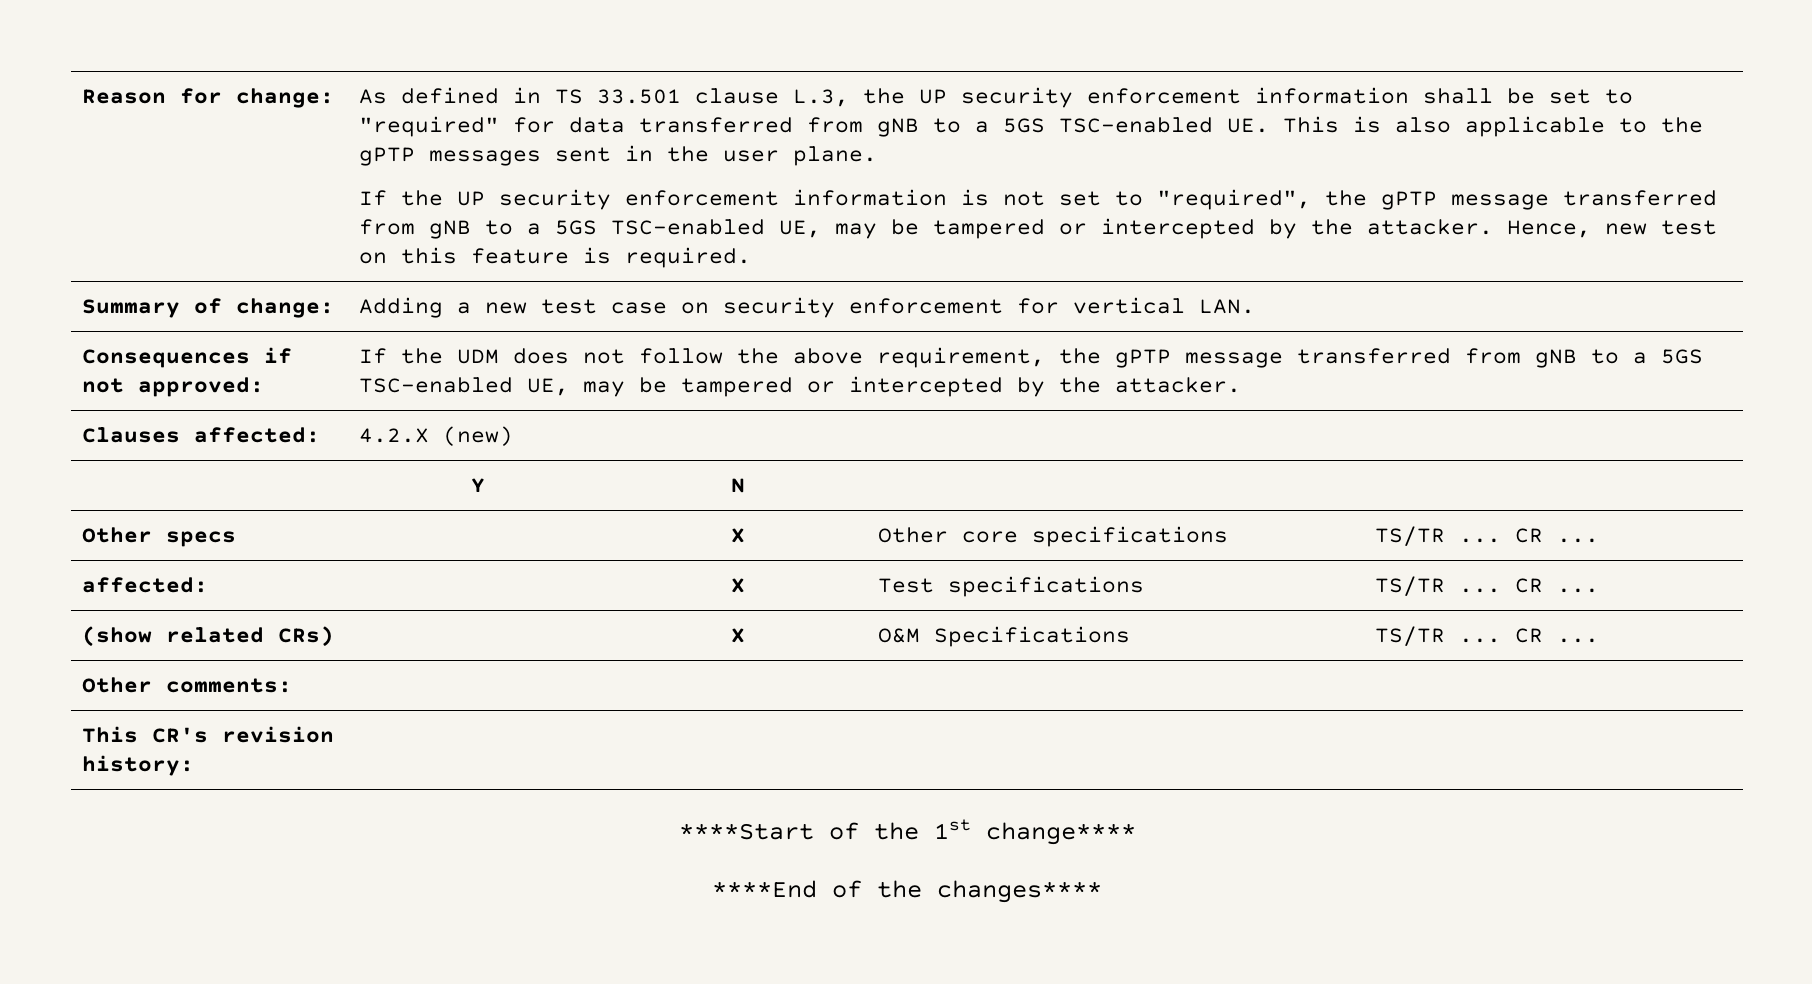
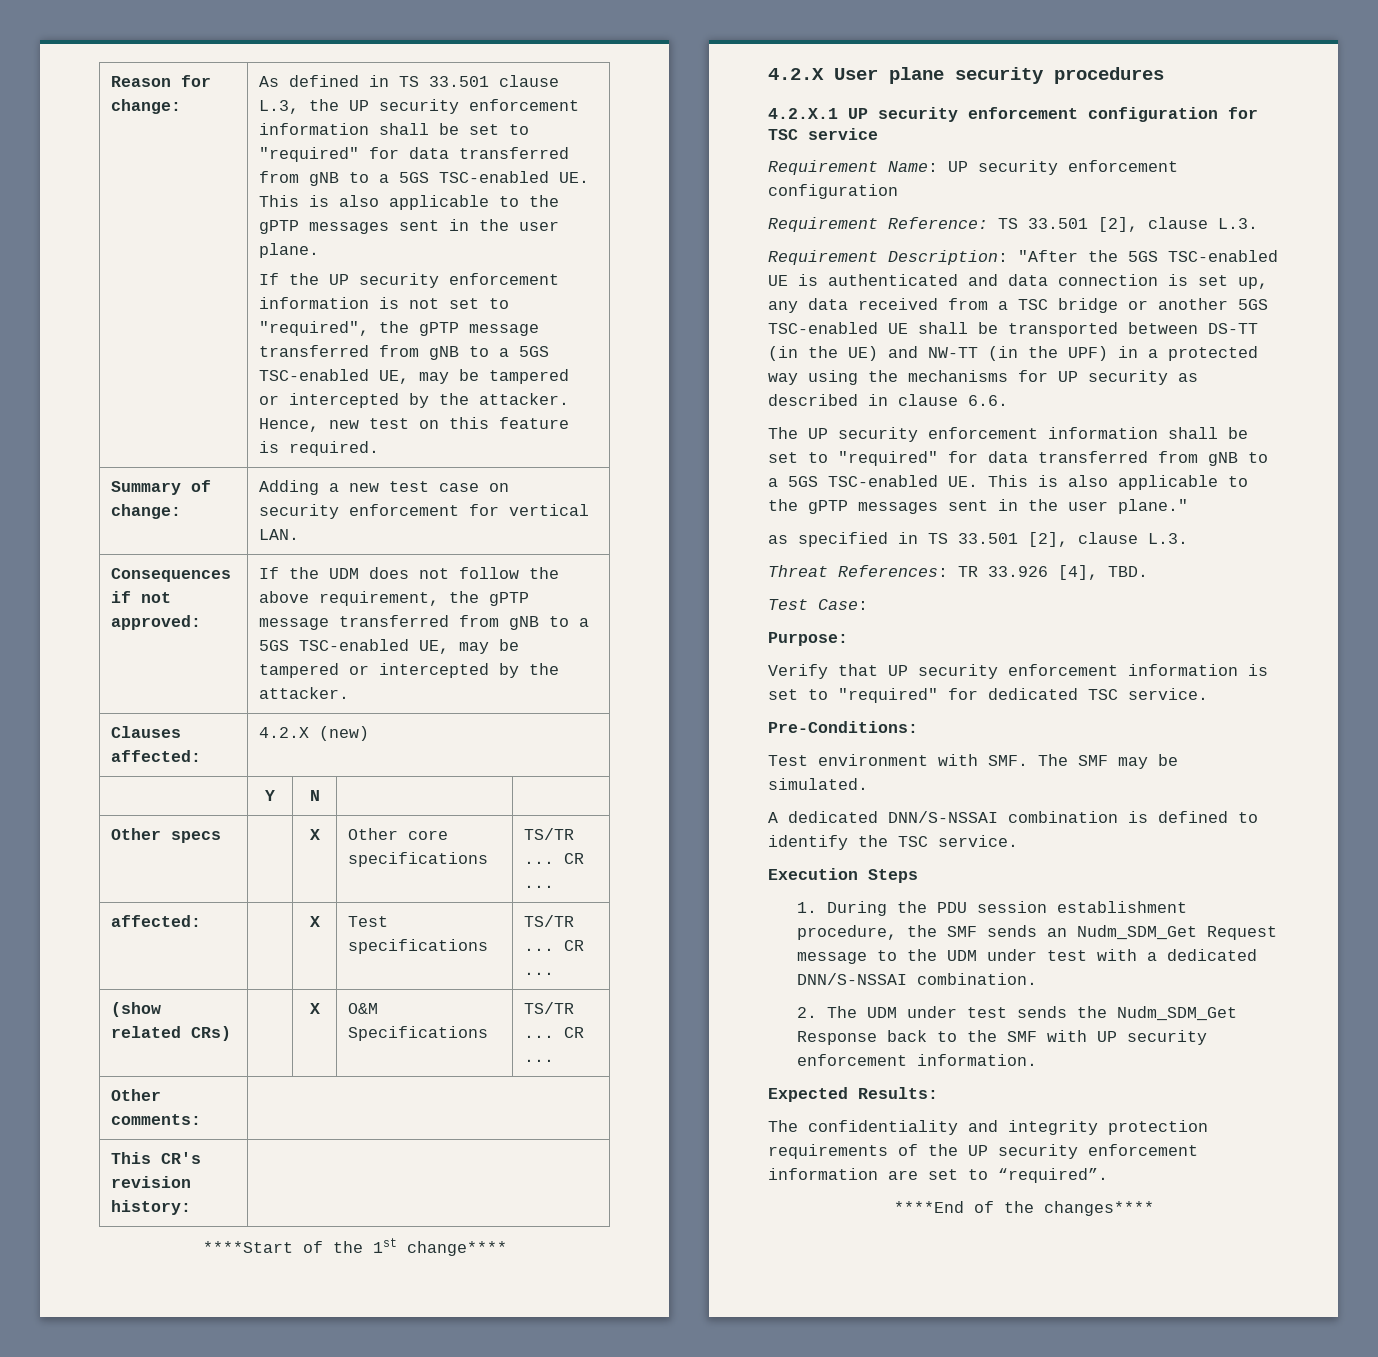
+ 4.2.X User plane security procedures
+ 4.2.X.1 UP security enforcement configuration for TSC service
+ Requirement Name: UP security enforcement configuration
+ Requirement Reference: TS 33.501 [2], clause L.3.
+ Requirement Description: "After the 5GS TSC-enabled UE is authenticated and data connection is set up, any data received from a TSC bridge or another 5GS TSC-enabled UE shall be transported between DS-TT (in the UE) and NW-TT (in the UPF) in a protected way using the mechanisms for UP security as described in clause 6.6.
+ The UP security enforcement information shall be set to "required" for data transferred from gNB to a 5GS TSC-enabled UE. This is also applicable to the gPTP messages sent in the user plane."
+ as specified in TS 33.501 [2], clause L.3.
+ Threat References: TR 33.926 [4], TBD.
+ Test Case:
+ Purpose:
+ Verify that UP security enforcement information is set to "required" for dedicated TSC service.
+ Pre-Conditions:
+ Test environment with SMF. The SMF may be simulated.
+ A dedicated DNN/S-NSSAI combination is defined to identify the TSC service.
+ Execution Steps
+ 1. During the PDU session establishment procedure, the SMF sends an Nudm_SDM_Get Request message to the UDM under test with a dedicated DNN/S-NSSAI combination.
+ 2. The UDM under test sends the Nudm_SDM_Get Response back to the SMF with UP security enforcement information.
+ Expected Results:
+ The confidentiality and integrity protection requirements of the UP security enforcement information are set to “required”.

